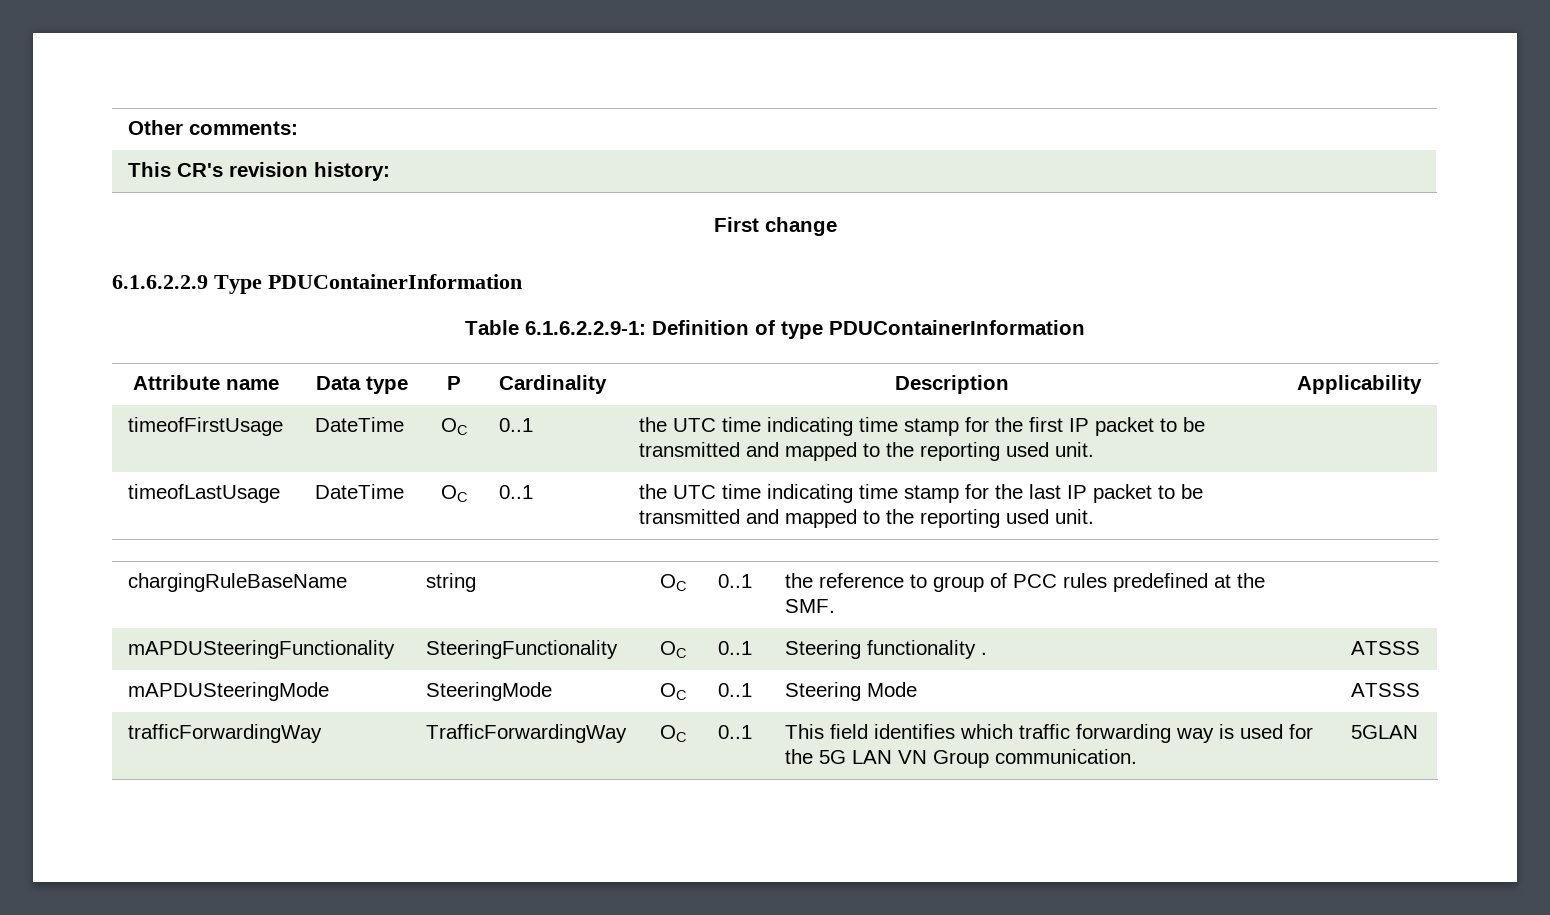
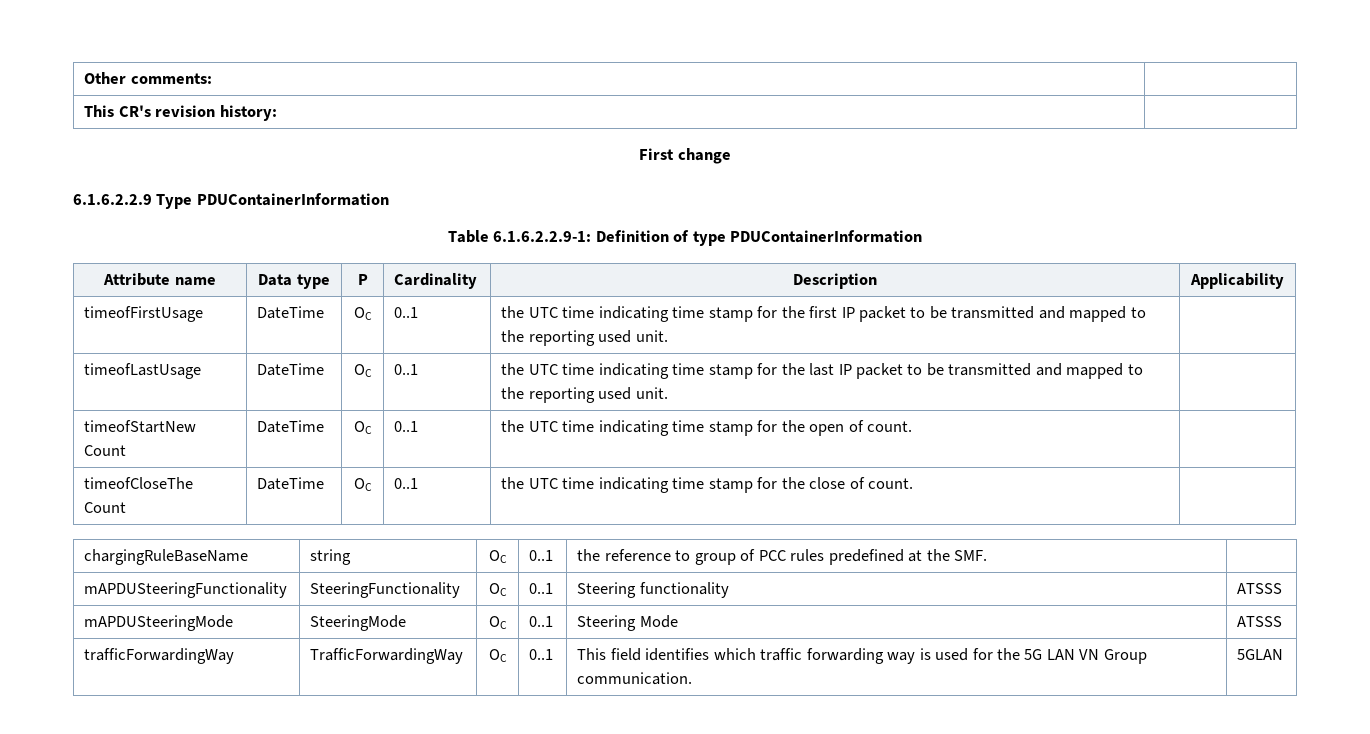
+ timeofStartNew Count | DateTime | OC | 0..1 | the UTC time indicating time stamp for the open of count. |
+ timeofCloseThe Count | DateTime | OC | 0..1 | the UTC time indicating time stamp for the close of count. |
- mAPDUSteeringFunctionality | SteeringFunctionality | OC | 0..1 | Steering functionality . | ATSSS
+ mAPDUSteeringFunctionality | SteeringFunctionality | OC | 0..1 | Steering functionality | ATSSS

